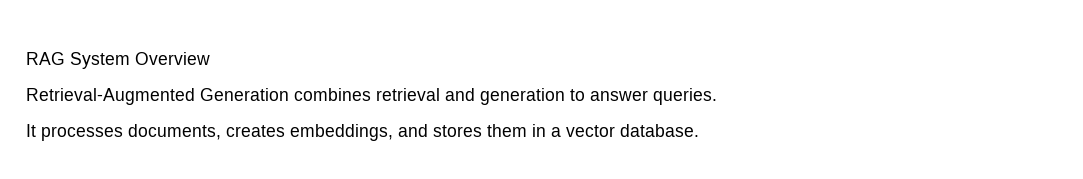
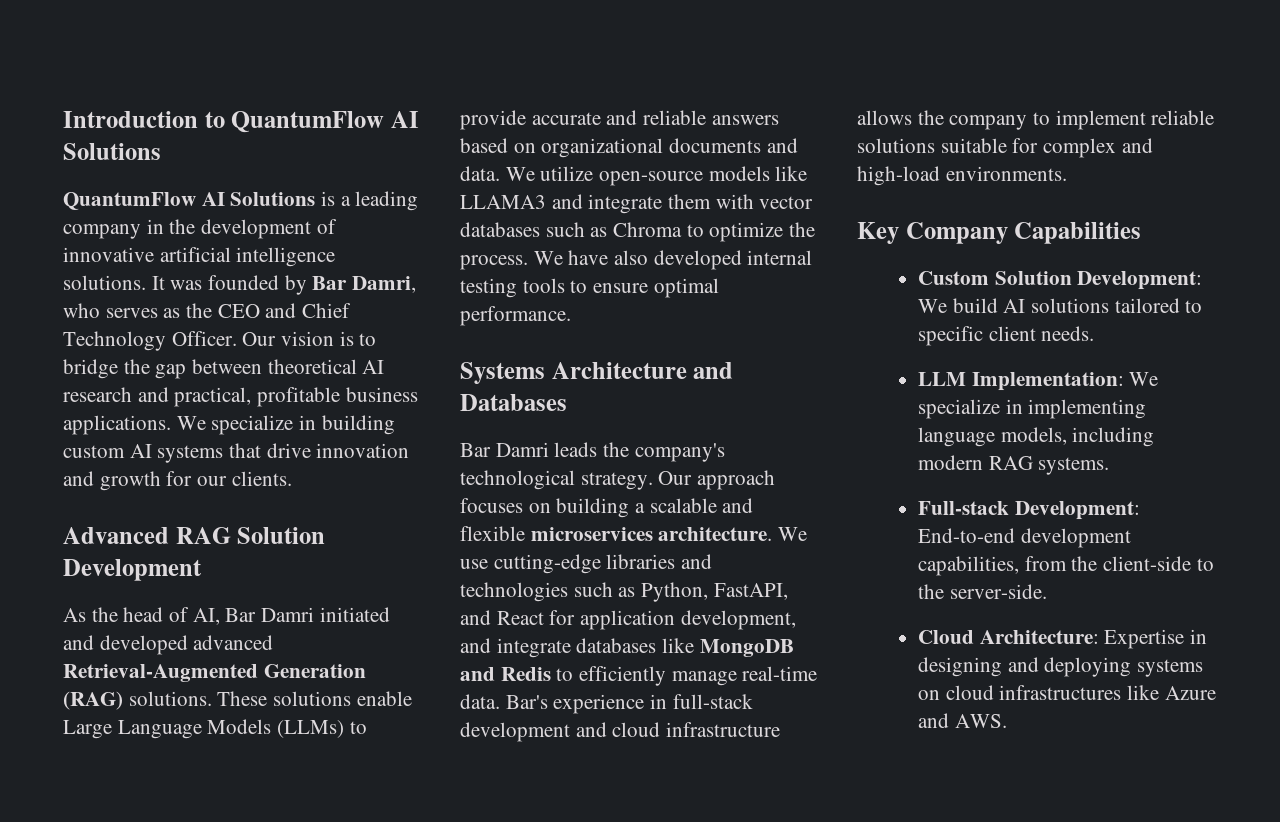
- RAG System Overview
- Retrieval-Augmented Generation combines retrieval and generation to answer queries.
- It processes documents, creates embeddings, and stores them in a vector database.
+ Introduction to QuantumFlow AI Solutions
+ QuantumFlow AI Solutions is a leading company in the development of innovative artificial intelligence solutions. It was founded by Bar Damri, who serves as the CEO and Chief Technology Officer. Our vision is to bridge the gap between theoretical AI research and practical, profitable business applications. We specialize in building custom AI systems that drive innovation and growth for our clients.
+ Advanced RAG Solution Development
+ As the head of AI, Bar Damri initiated and developed advanced Retrieval-Augmented Generation (RAG) solutions. These solutions enable Large Language Models (LLMs) to provide accurate and reliable answers based on organizational documents and data. We utilize open-source models like LLAMA3 and integrate them with vector databases such as Chroma to optimize the process. We have also developed internal testing tools to ensure optimal performance.
+ Systems Architecture and Databases
+ Bar Damri leads the company's technological strategy. Our approach focuses on building a scalable and flexible microservices architecture. We use cutting-edge libraries and technologies such as Python, FastAPI, and React for application development, and integrate databases like MongoDB and Redis to efficiently manage real-time data. Bar's experience in full-stack development and cloud infrastructure allows the company to implement reliable solutions suitable for complex and high-load environments.
+ Key Company Capabilities
+ Custom Solution Development: We build AI solutions tailored to specific client needs.
+ LLM Implementation: We specialize in implementing language models, including modern RAG systems.
+ Full-stack Development: End-to-end development capabilities, from the client-side to the server-side.
+ Cloud Architecture: Expertise in designing and deploying systems on cloud infrastructures like Azure and AWS.

